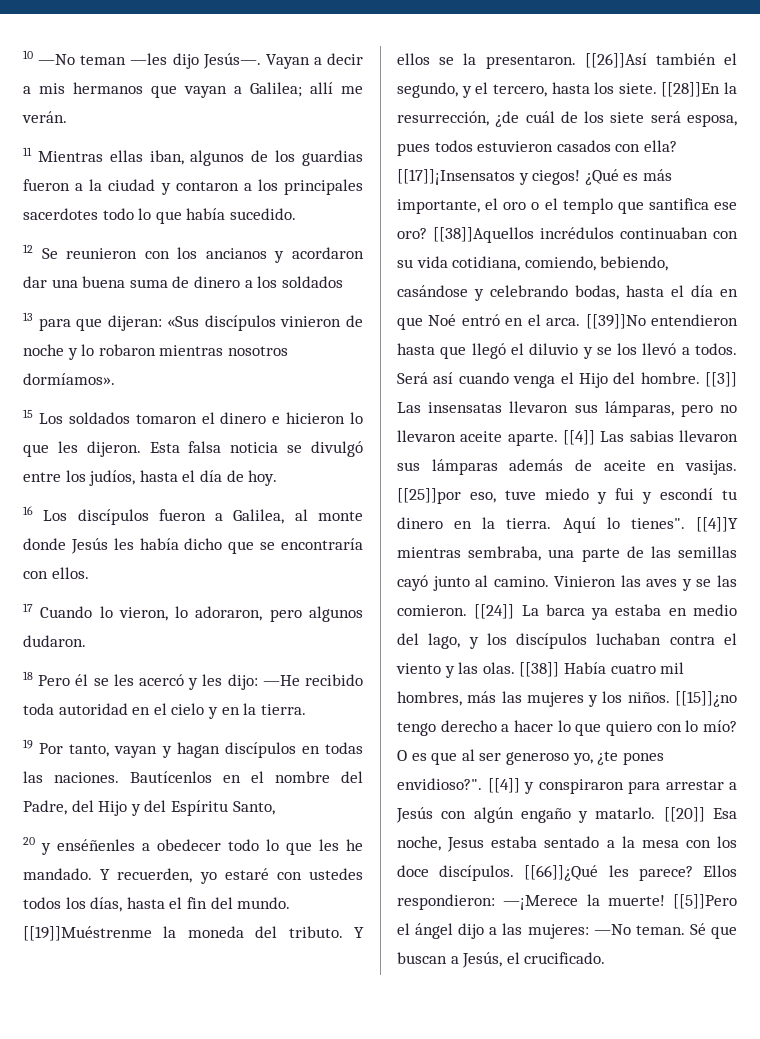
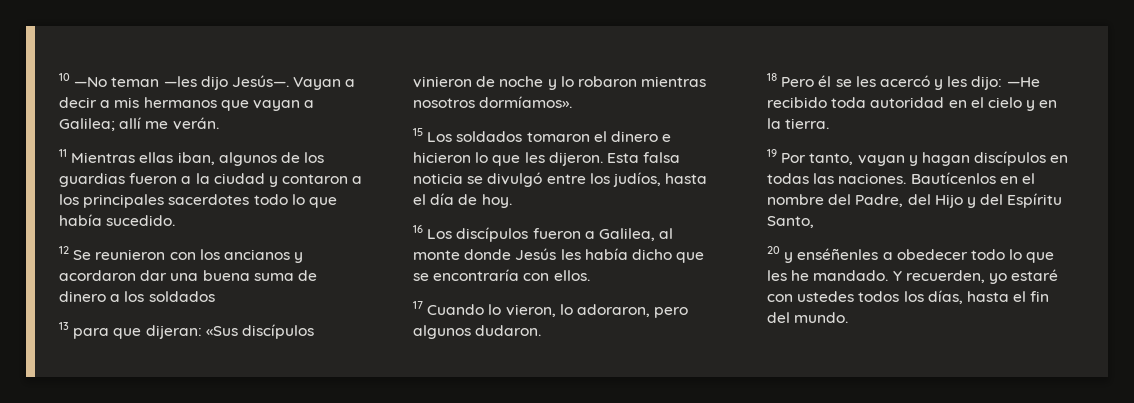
- [[19]]Muéstrenme la moneda del tributo. Y ellos se la presentaron. [[26]]Así también el segundo, y el tercero, hasta los siete. [[28]]En la resurrección, ¿de cuál de los siete será esposa, pues todos estuvieron casados con ella? [[17]]¡Insensatos y ciegos! ¿Qué es más importante, el oro o el templo que santifica ese oro? [[38]]Aquellos incrédulos continuaban con su vida cotidiana, comiendo, bebiendo, casándose y celebrando bodas, hasta el día en que Noé entró en el arca. [[39]]No entendieron hasta que llegó el diluvio y se los llevó a todos. Será así cuando venga el Hijo del hombre. [[3]] Las insensatas llevaron sus lámparas, pero no llevaron aceite aparte. [[4]] Las sabias llevaron sus lámparas además de aceite en vasijas. [[25]]por eso, tuve miedo y fui y escondí tu dinero en la tierra. Aquí lo tienes". [[4]]Y mientras sembraba, una parte de las semillas cayó junto al camino. Vinieron las aves y se las comieron. [[24]] La barca ya estaba en medio del lago, y los discípulos luchaban contra el viento y las olas. [[38]] Había cuatro mil hombres, más las mujeres y los niños. [[15]]¿no tengo derecho a hacer lo que quiero con lo mío? O es que al ser generoso yo, ¿te pones envidioso?". [[4]] y conspiraron para arrestar a Jesús con algún engaño y matarlo. [[20]] Esa noche, Jesus estaba sentado a la mesa con los doce discípulos. [[66]]¿Qué les parece? Ellos respondieron: —¡Merece la muerte! [[5]]Pero el ángel dijo a las mujeres: ―No teman. Sé que buscan a Jesús, el crucificado.

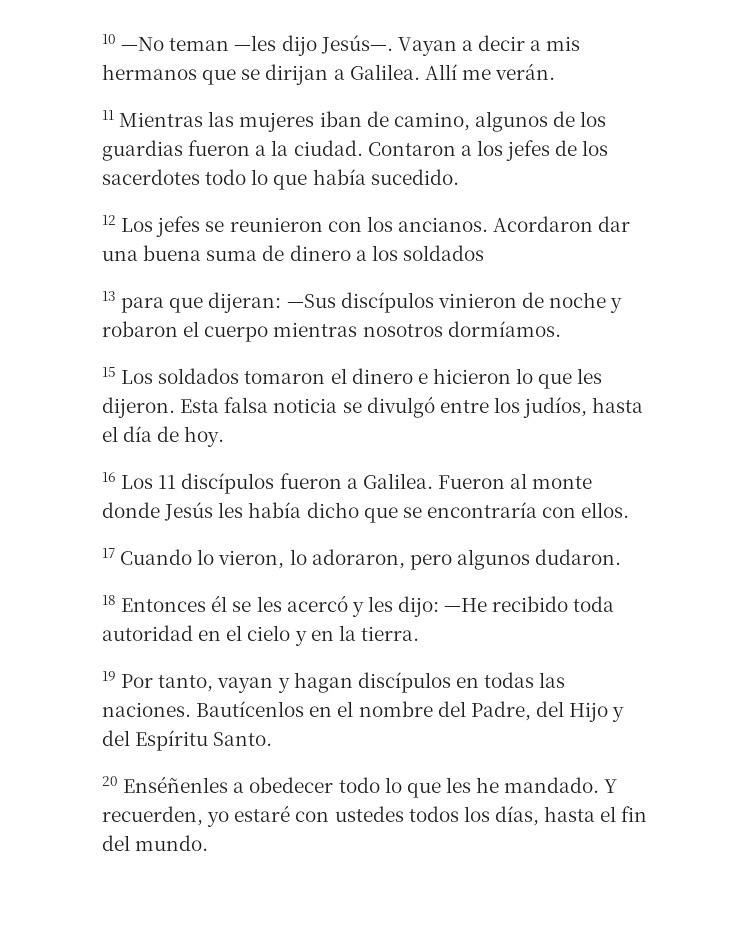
- Vayan a decir a mis hermanos que vayan a Galilea; allí me verán.
+ Vayan a decir a mis hermanos que se dirijan a Galilea. Allí me verán.
- 11 Mientras ellas iban, algunos de los guardias fueron a la ciudad y contaron a los principales sacerdotes todo lo que había sucedido.
+ 11 Mientras las mujeres iban de camino, algunos de los guardias fueron a la ciudad. Contaron a los jefes de los sacerdotes todo lo que había sucedido.
- 12 Se reunieron con los ancianos y acordaron dar una buena suma de dinero a los soldados
+ 12 Los jefes se reunieron con los ancianos. Acordaron dar una buena suma de dinero a los soldados
- 13 para que dijeran: «Sus discípulos vinieron de noche y lo robaron mientras nosotros dormíamos».
+ 13 para que dijeran: —Sus discípulos vinieron de noche y robaron el cuerpo mientras nosotros dormíamos.
- 16 Los discípulos fueron a Galilea, al monte donde Jesús les había dicho que se encontraría con ellos.
+ 16 Los 11 discípulos fueron a Galilea. Fueron al monte donde Jesús les había dicho que se encontraría con ellos.
- 18 Pero él se les acercó y les dijo: —He recibido toda autoridad en el cielo y en la tierra.
+ 18 Entonces él se les acercó y les dijo: —He recibido toda autoridad en el cielo y en la tierra.
- Bautícenlos en el nombre del Padre, del Hijo y del Espíritu Santo,
+ Bautícenlos en el nombre del Padre, del Hijo y del Espíritu Santo.
- 20 y enséñenles a obedecer todo lo que les he mandado.
+ 20 Enséñenles a obedecer todo lo que les he mandado.

